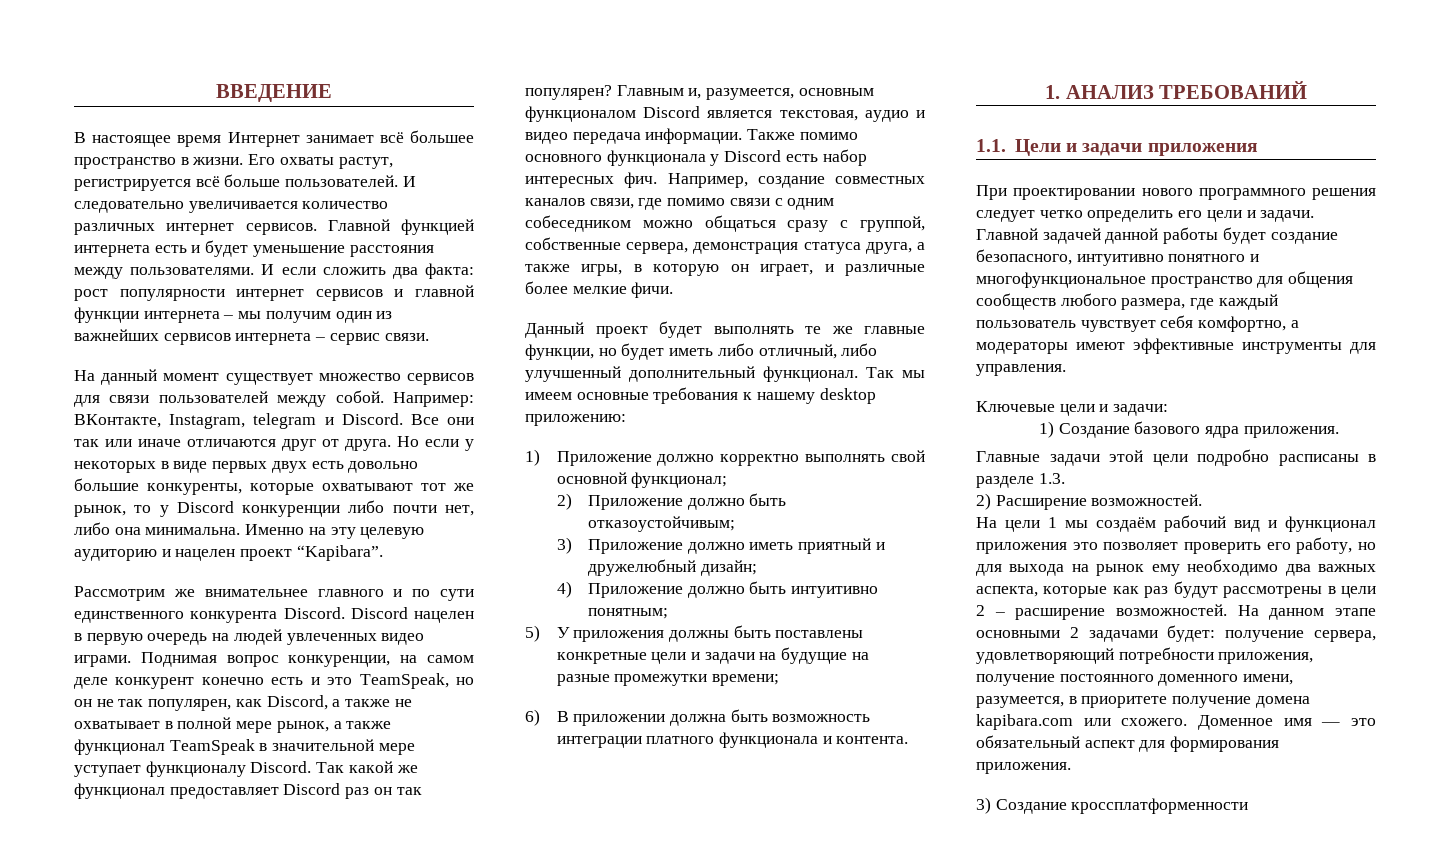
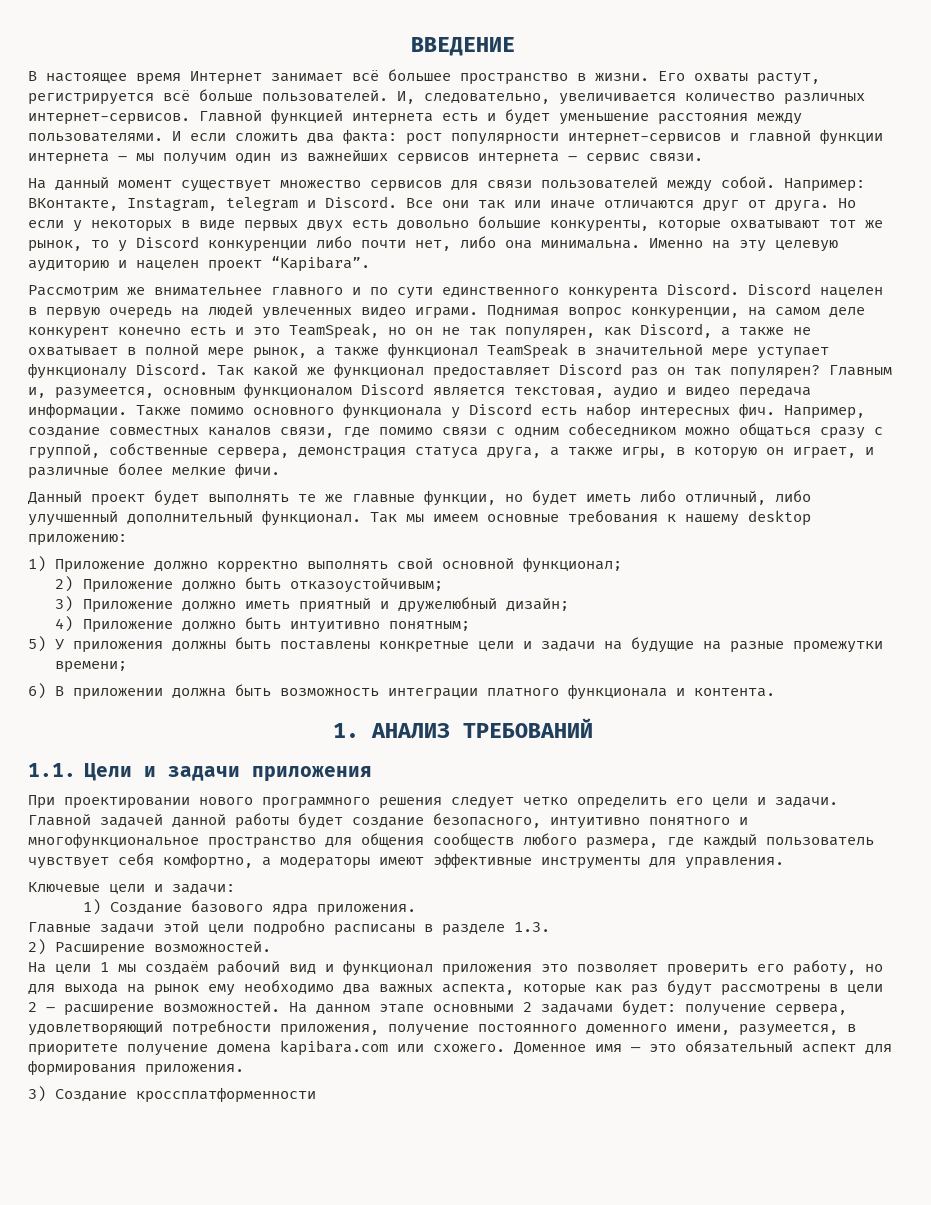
- И следовательно увеличивается количество различных интернет сервисов.
+ И, следовательно, увеличивается количество различных интернет-сервисов.
- И если сложить два факта: рост популярности интернет сервисов и главной функции интернета – мы получим один из важнейших сервисов интернета – сервис связи.
+ И если сложить два факта: рост популярности интернет-сервисов и главной функции интернета – мы получим один из важнейших сервисов интернета – сервис связи.

